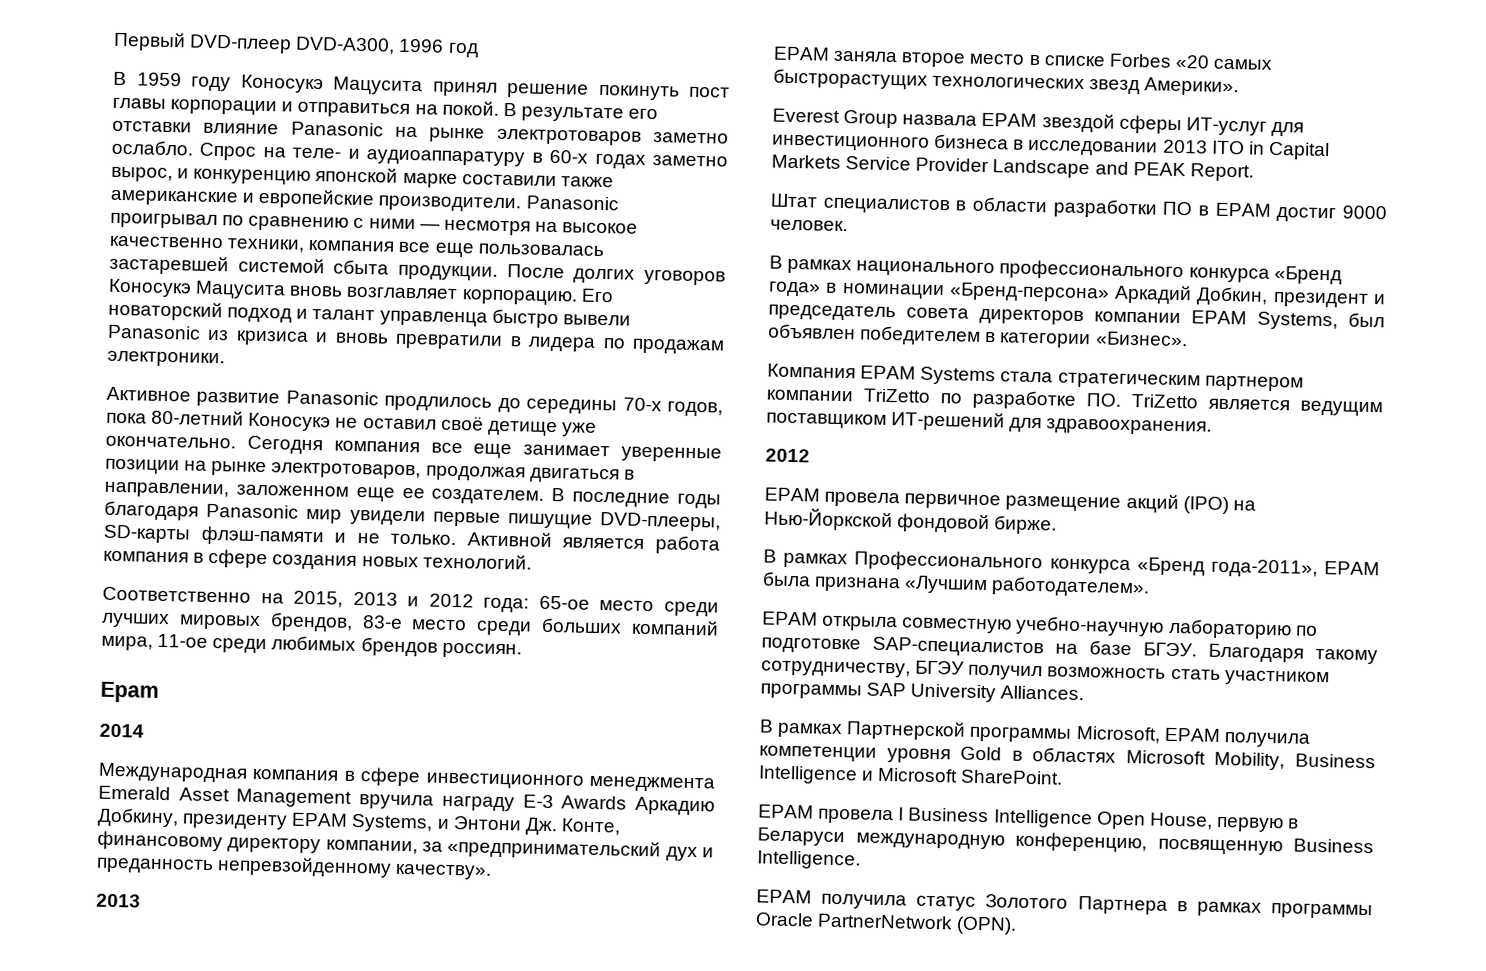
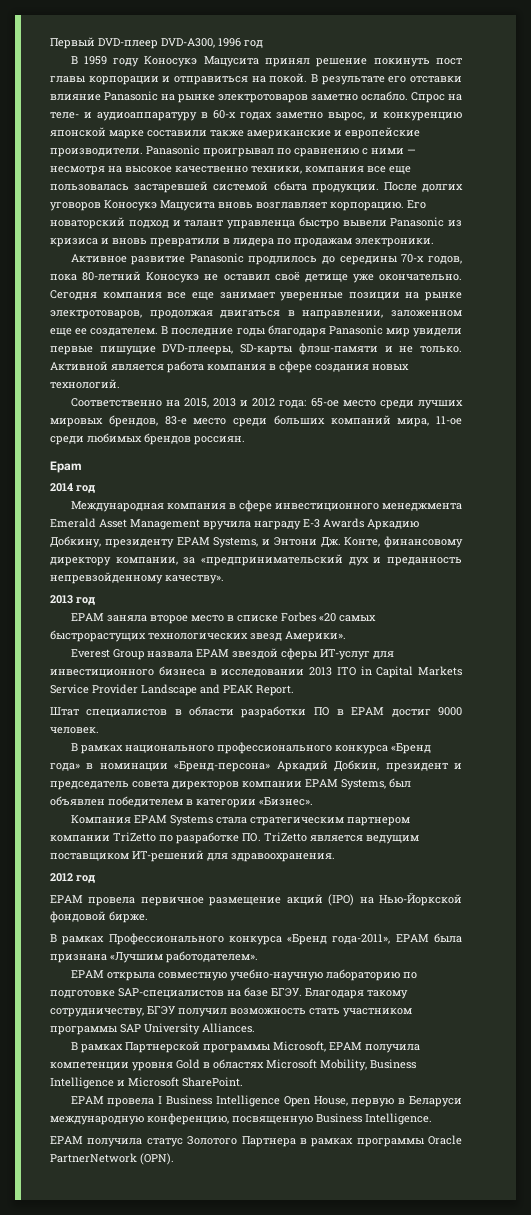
- 2014
+ 2014 год
  Международная компания в сфере инвестиционного менеджмента Emerald Asset Management вручила награду E-3 Awards Аркадию Добкину, президенту EPAM Systems, и Энтони Дж. Конте, финансовому директору компании, за «предпринимательский дух и преданность непревзойденному качеству».
- 2013
+ 2013 год
  Компания EPAM Systems стала стратегическим партнером компании TriZetto по разработке ПО. TriZetto является ведущим поставщиком ИТ-решений для здравоохранения.
- 2012
+ 2012 год

